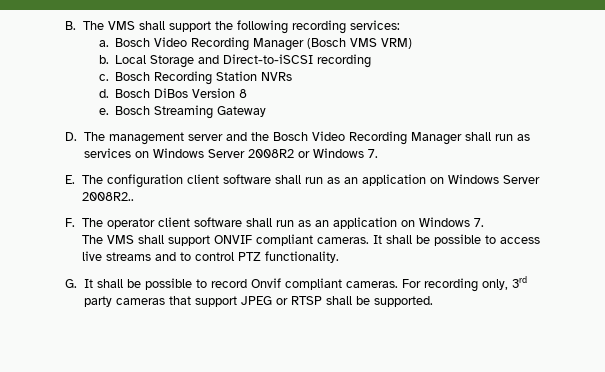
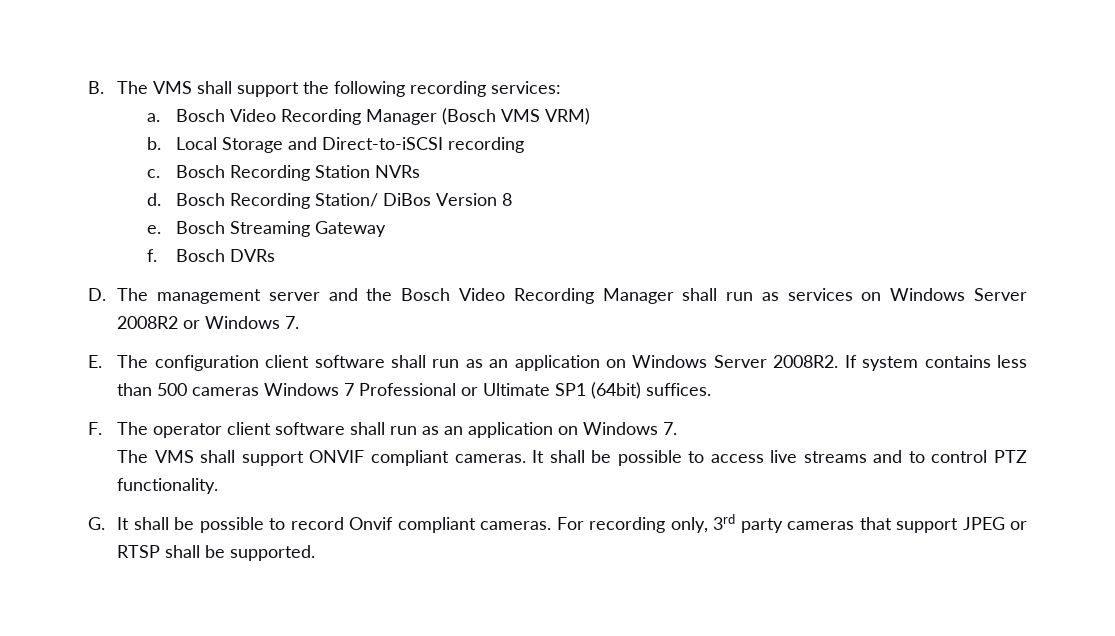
- Bosch DiBos Version 8
+ Bosch Recording Station/ DiBos Version 8
+ f. Bosch DVRs
- E. The configuration client software shall run as an application on Windows Server 2008R2..
+ E. The configuration client software shall run as an application on Windows Server 2008R2. If system contains less than 500 cameras Windows 7 Professional or Ultimate SP1 (64bit) suffices.

